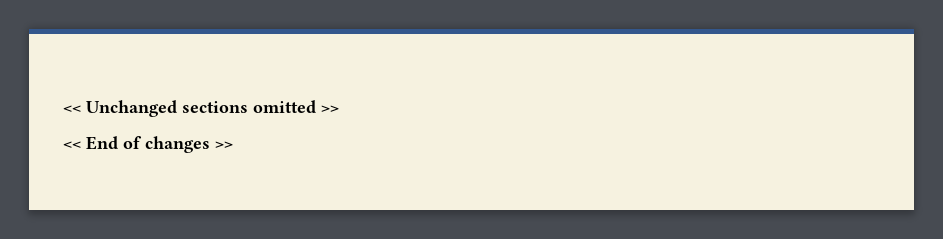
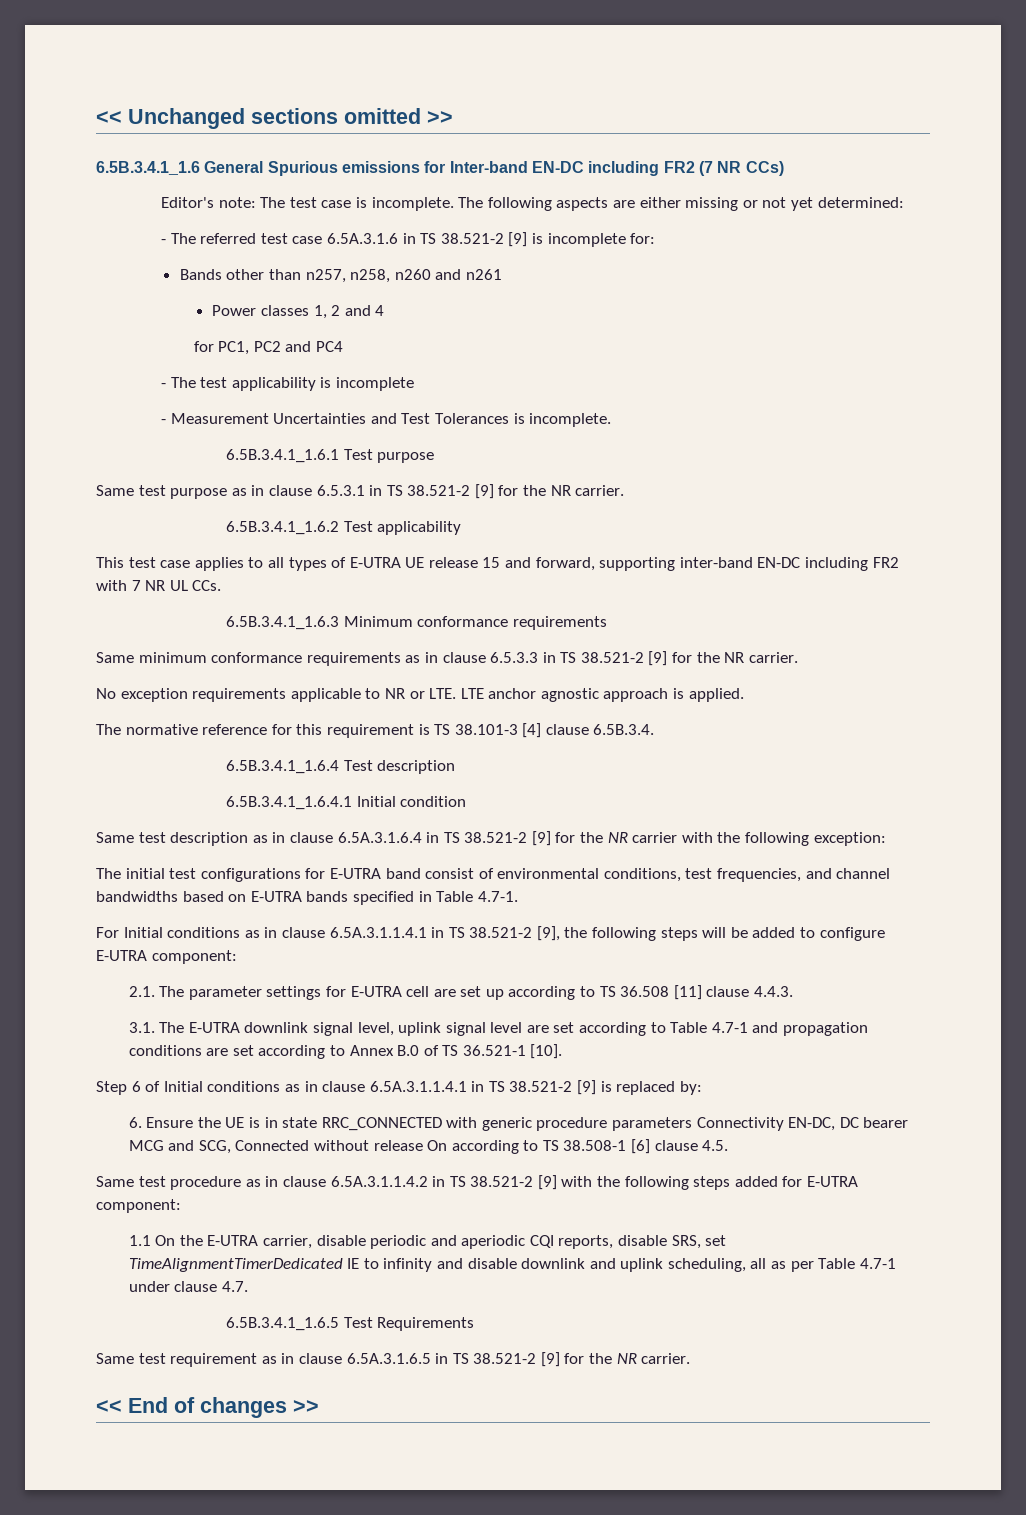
+ 6.5B.3.4.1_1.6 General Spurious emissions for Inter-band EN-DC including FR2 (7 NR CCs)
+ Editor's note: The test case is incomplete. The following aspects are either missing or not yet determined:
+ - The referred test case 6.5A.3.1.6 in TS 38.521-2 [9] is incomplete for:
+ Bands other than n257, n258, n260 and n261
+ Power classes 1, 2 and 4
+ for PC1, PC2 and PC4
+ - The test applicability is incomplete
+ - Measurement Uncertainties and Test Tolerances is incomplete.
+ 6.5B.3.4.1_1.6.1 Test purpose
+ Same test purpose as in clause 6.5.3.1 in TS 38.521-2 [9] for the NR carrier.
+ 6.5B.3.4.1_1.6.2 Test applicability
+ This test case applies to all types of E-UTRA UE release 15 and forward, supporting inter-band EN-DC including FR2 with 7 NR UL CCs.
+ 6.5B.3.4.1_1.6.3 Minimum conformance requirements
+ Same minimum conformance requirements as in clause 6.5.3.3 in TS 38.521-2 [9] for the NR carrier.
+ No exception requirements applicable to NR or LTE. LTE anchor agnostic approach is applied.
+ The normative reference for this requirement is TS 38.101-3 [4] clause 6.5B.3.4.
+ 6.5B.3.4.1_1.6.4 Test description
+ 6.5B.3.4.1_1.6.4.1 Initial condition
+ Same test description as in clause 6.5A.3.1.6.4 in TS 38.521-2 [9] for the NR carrier with the following exception:
+ The initial test configurations for E-UTRA band consist of environmental conditions, test frequencies, and channel bandwidths based on E-UTRA bands specified in Table 4.7-1.
+ For Initial conditions as in clause 6.5A.3.1.1.4.1 in TS 38.521-2 [9], the following steps will be added to configure E-UTRA component:
+ 2.1. The parameter settings for E-UTRA cell are set up according to TS 36.508 [11] clause 4.4.3.
+ 3.1. The E-UTRA downlink signal level, uplink signal level are set according to Table 4.7-1 and propagation conditions are set according to Annex B.0 of TS 36.521-1 [10].
+ Step 6 of Initial conditions as in clause 6.5A.3.1.1.4.1 in TS 38.521-2 [9] is replaced by:
+ 6. Ensure the UE is in state RRC_CONNECTED with generic procedure parameters Connectivity EN-DC, DC bearer MCG and SCG, Connected without release On according to TS 38.508-1 [6] clause 4.5.
+ Same test procedure as in clause 6.5A.3.1.1.4.2 in TS 38.521-2 [9] with the following steps added for E-UTRA component:
+ 1.1 On the E-UTRA carrier, disable periodic and aperiodic CQI reports, disable SRS, set TimeAlignmentTimerDedicated IE to infinity and disable downlink and uplink scheduling, all as per Table 4.7-1 under clause 4.7.
+ 6.5B.3.4.1_1.6.5 Test Requirements
+ Same test requirement as in clause 6.5A.3.1.6.5 in TS 38.521-2 [9] for the NR carrier.

